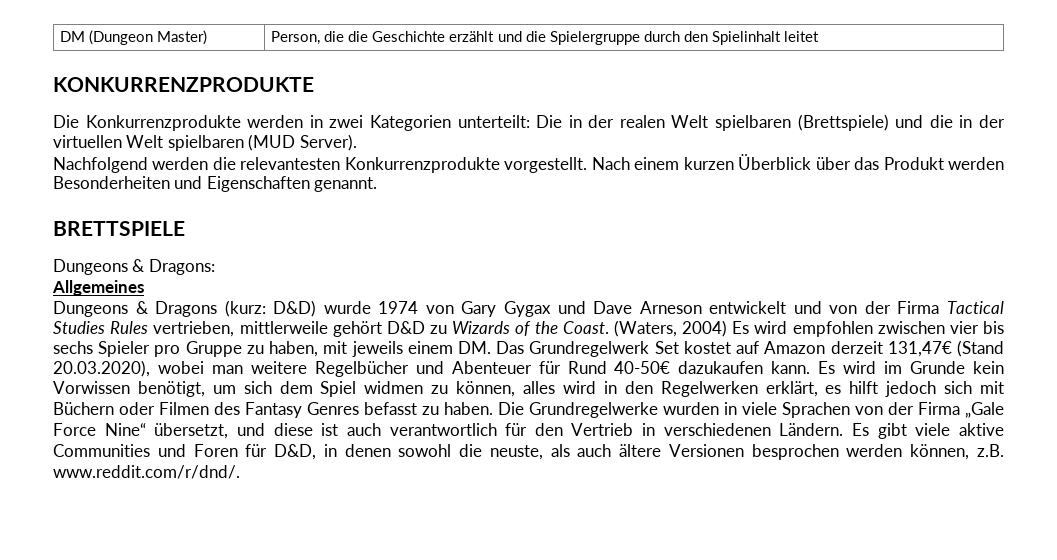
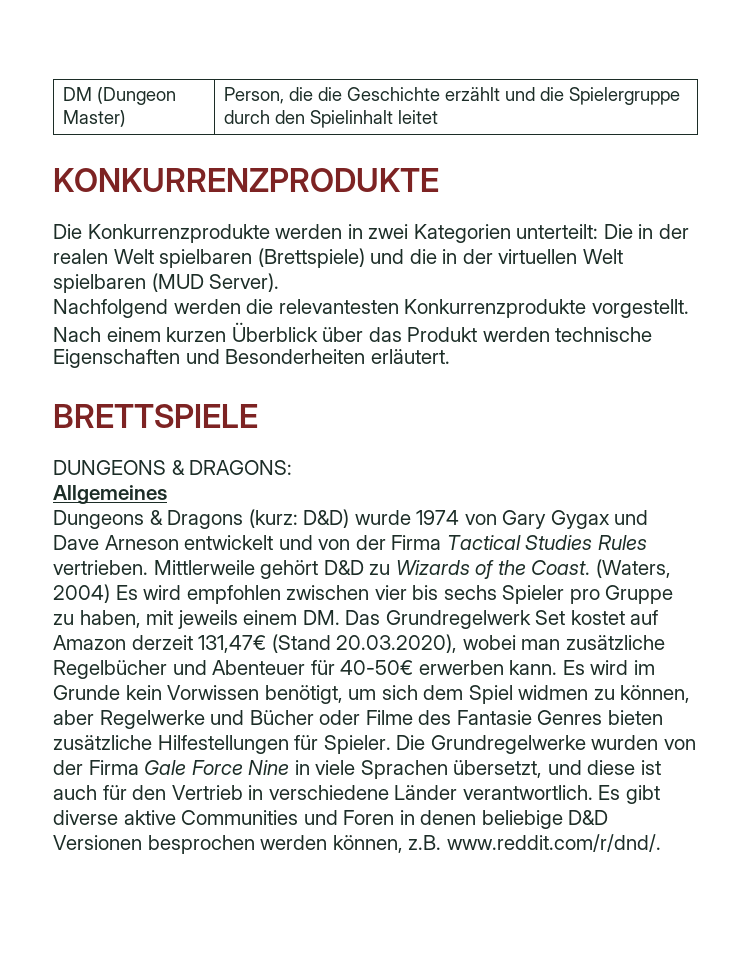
- Nach einem kurzen Überblick über das Produkt werden Besonderheiten und Eigenschaften genannt.
+ Nach einem kurzen Überblick über das Produkt werden technische Eigenschaften und Besonderheiten erläutert.
  BRETTSPIELE
- Dungeons & Dragons:
+ DUNGEONS & DRAGONS:
- Dungeons & Dragons (kurz: D&D) wurde 1974 von Gary Gygax und Dave Arneson entwickelt und von der Firma Tactical Studies Rules vertrieben, mittlerweile gehört D&D zu Wizards of the Coast.
+ Dungeons & Dragons (kurz: D&D) wurde 1974 von Gary Gygax und Dave Arneson entwickelt und von der Firma Tactical Studies Rules vertrieben. Mittlerweile gehört D&D zu Wizards of the Coast.
- (Waters, 2004) Es wird empfohlen zwischen vier bis sechs Spieler pro Gruppe zu haben, mit jeweils einem DM. Das Grundregelwerk Set kostet auf Amazon derzeit 131,47€ (Stand 20.03.2020), wobei man weitere Regelbücher und Abenteuer für Rund 40-50€ dazukaufen kann.
+ (Waters, 2004) Es wird empfohlen zwischen vier bis sechs Spieler pro Gruppe zu haben, mit jeweils einem DM. Das Grundregelwerk Set kostet auf Amazon derzeit 131,47€ (Stand 20.03.2020), wobei man zusätzliche Regelbücher und Abenteuer für 40-50€ erwerben kann.
- Es wird im Grunde kein Vorwissen benötigt, um sich dem Spiel widmen zu können, alles wird in den Regelwerken erklärt, es hilft jedoch sich mit Büchern oder Filmen des Fantasy Genres befasst zu haben. Die Grundregelwerke wurden in viele Sprachen von der Firma „Gale Force Nine“ übersetzt, und diese ist auch verantwortlich für den Vertrieb in verschiedenen Ländern.
+ Es wird im Grunde kein Vorwissen benötigt, um sich dem Spiel widmen zu können, aber Regelwerke und Bücher oder Filme des Fantasie Genres bieten zusätzliche Hilfestellungen für Spieler. Die Grundregelwerke wurden von der Firma Gale Force Nine in viele Sprachen übersetzt, und diese ist auch für den Vertrieb in verschiedene Länder verantwortlich.
- Es gibt viele aktive Communities und Foren für D&D, in denen sowohl die neuste, als auch ältere Versionen besprochen werden können, z.B. www.reddit.com/r/dnd/.
+ Es gibt diverse aktive Communities und Foren in denen beliebige D&D Versionen besprochen werden können, z.B. www.reddit.com/r/dnd/.

